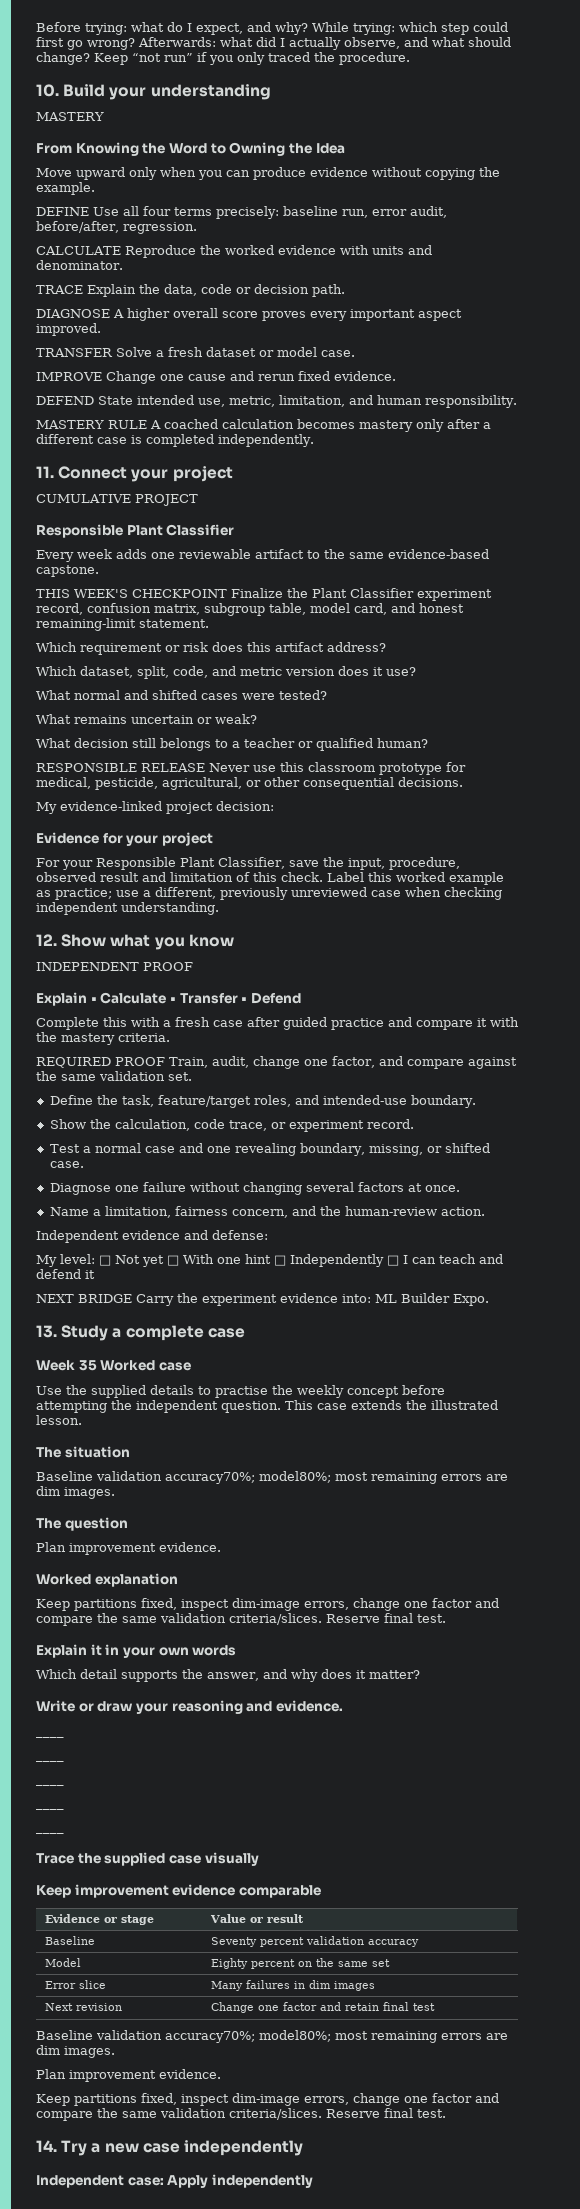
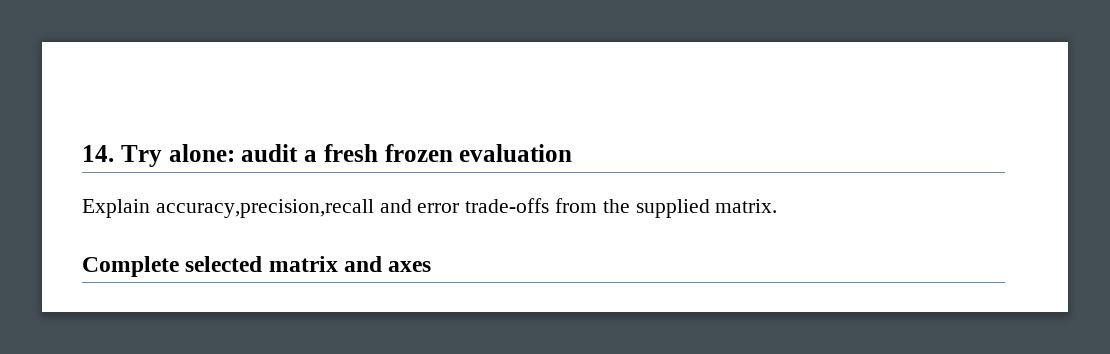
- Before trying: what do I expect, and why? While trying: which step could first go wrong? Afterwards: what did I actually observe, and what should change? Keep “not run” if you only traced the procedure.
- 10. Build your understanding
- MASTERY
- From Knowing the Word to Owning the Idea
- Move upward only when you can produce evidence without copying the example.
- DEFINE Use all four terms precisely: baseline run, error audit, before/after, regression.
- CALCULATE Reproduce the worked evidence with units and denominator.
- TRACE Explain the data, code or decision path.
- DIAGNOSE A higher overall score proves every important aspect improved.
- TRANSFER Solve a fresh dataset or model case.
- IMPROVE Change one cause and rerun fixed evidence.
- DEFEND State intended use, metric, limitation, and human responsibility.
- MASTERY RULE A coached calculation becomes mastery only after a different case is completed independently.
- 11. Connect your project
- CUMULATIVE PROJECT
- Responsible Plant Classifier
- Every week adds one reviewable artifact to the same evidence-based capstone.
- THIS WEEK'S CHECKPOINT Finalize the Plant Classifier experiment record, confusion matrix, subgroup table, model card, and honest remaining-limit statement.
- Which requirement or risk does this artifact address?
- Which dataset, split, code, and metric version does it use?
- What normal and shifted cases were tested?
- What remains uncertain or weak?
- What decision still belongs to a teacher or qualified human?
- RESPONSIBLE RELEASE Never use this classroom prototype for medical, pesticide, agricultural, or other consequential decisions.
- My evidence-linked project decision:
- Evidence for your project
- For your Responsible Plant Classifier, save the input, procedure, observed result and limitation of this check. Label this worked example as practice; use a different, previously unreviewed case when checking independent understanding.
- 12. Show what you know
- INDEPENDENT PROOF
- Explain • Calculate • Transfer • Defend
- Complete this with a fresh case after guided practice and compare it with the mastery criteria.
- REQUIRED PROOF Train, audit, change one factor, and compare against the same validation set.
- Define the task, feature/target roles, and intended-use boundary.
- Show the calculation, code trace, or experiment record.
- Test a normal case and one revealing boundary, missing, or shifted case.
- Diagnose one failure without changing several factors at once.
- Name a limitation, fairness concern, and the human-review action.
- Independent evidence and defense:
- My level: □ Not yet □ With one hint □ Independently □ I can teach and defend it
- NEXT BRIDGE Carry the experiment evidence into: ML Builder Expo.
- 13. Study a complete case
- Week 35 Worked case
- Use the supplied details to practise the weekly concept before attempting the independent question. This case extends the illustrated lesson.
- The situation
- Baseline validation accuracy70%; model80%; most remaining errors are dim images.
- The question
- Plan improvement evidence.
- Worked explanation
- Keep partitions fixed, inspect dim-image errors, change one factor and compare the same validation criteria/slices. Reserve final test.
- Explain it in your own words
- Which detail supports the answer, and why does it matter?
- Write or draw your reasoning and evidence.
- ____
- ____
- ____
- ____
- ____
- Trace the supplied case visually
- Keep improvement evidence comparable
- Evidence or stage | Value or result
- Baseline | Seventy percent validation accuracy
- Model | Eighty percent on the same set
- Error slice | Many failures in dim images
- Next revision | Change one factor and retain final test
- Baseline validation accuracy70%; model80%; most remaining errors are dim images.
- Plan improvement evidence.
- Keep partitions fixed, inspect dim-image errors, change one factor and compare the same validation criteria/slices. Reserve final test.
- 14. Try a new case independently
- Independent case: Apply independently
+ 14. Try alone: audit a fresh frozen evaluation
+ Explain accuracy,precision,recall and error trade-offs from the supplied matrix.
+ Complete selected matrix and axes

